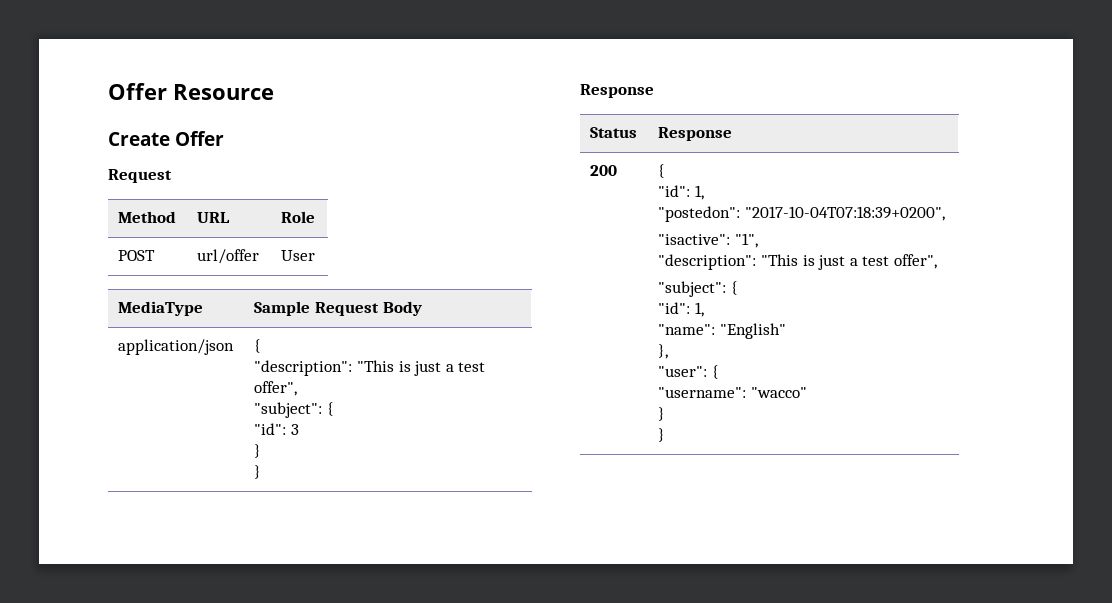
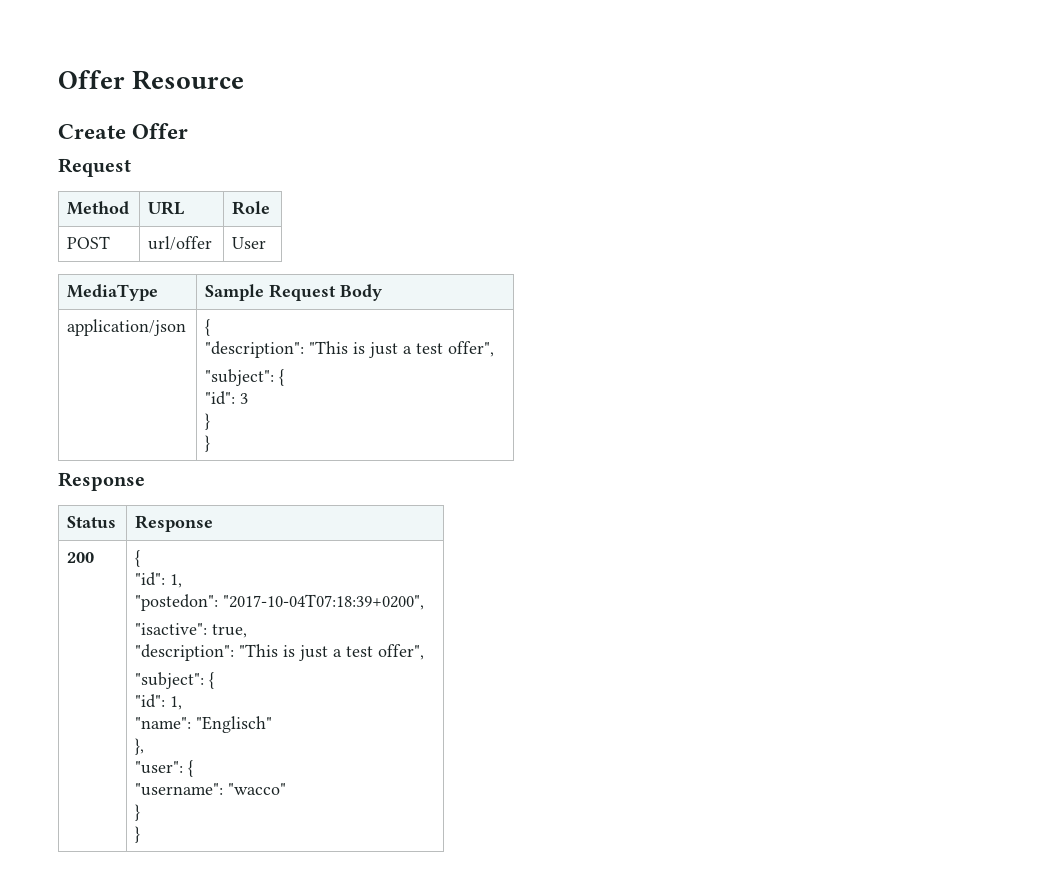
  200 | {
  "id": 1,
  "postedon": "2017-10-04T07:18:39+0200",
- "isactive": "1",
+ "isactive": true,
  "description": "This is just a test offer",
  "subject": {
  "id": 1,
- "name": "English"
+ "name": "Englisch"

